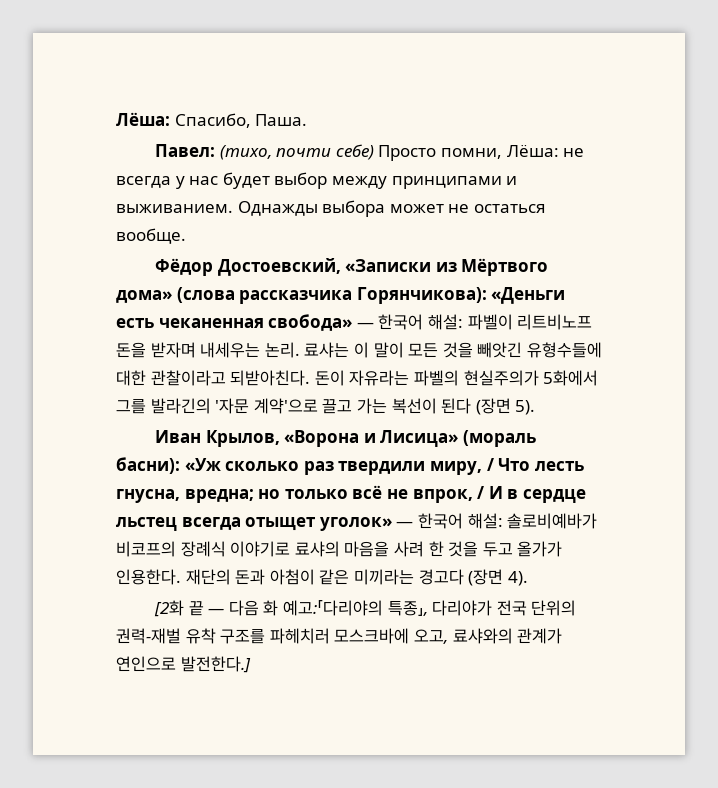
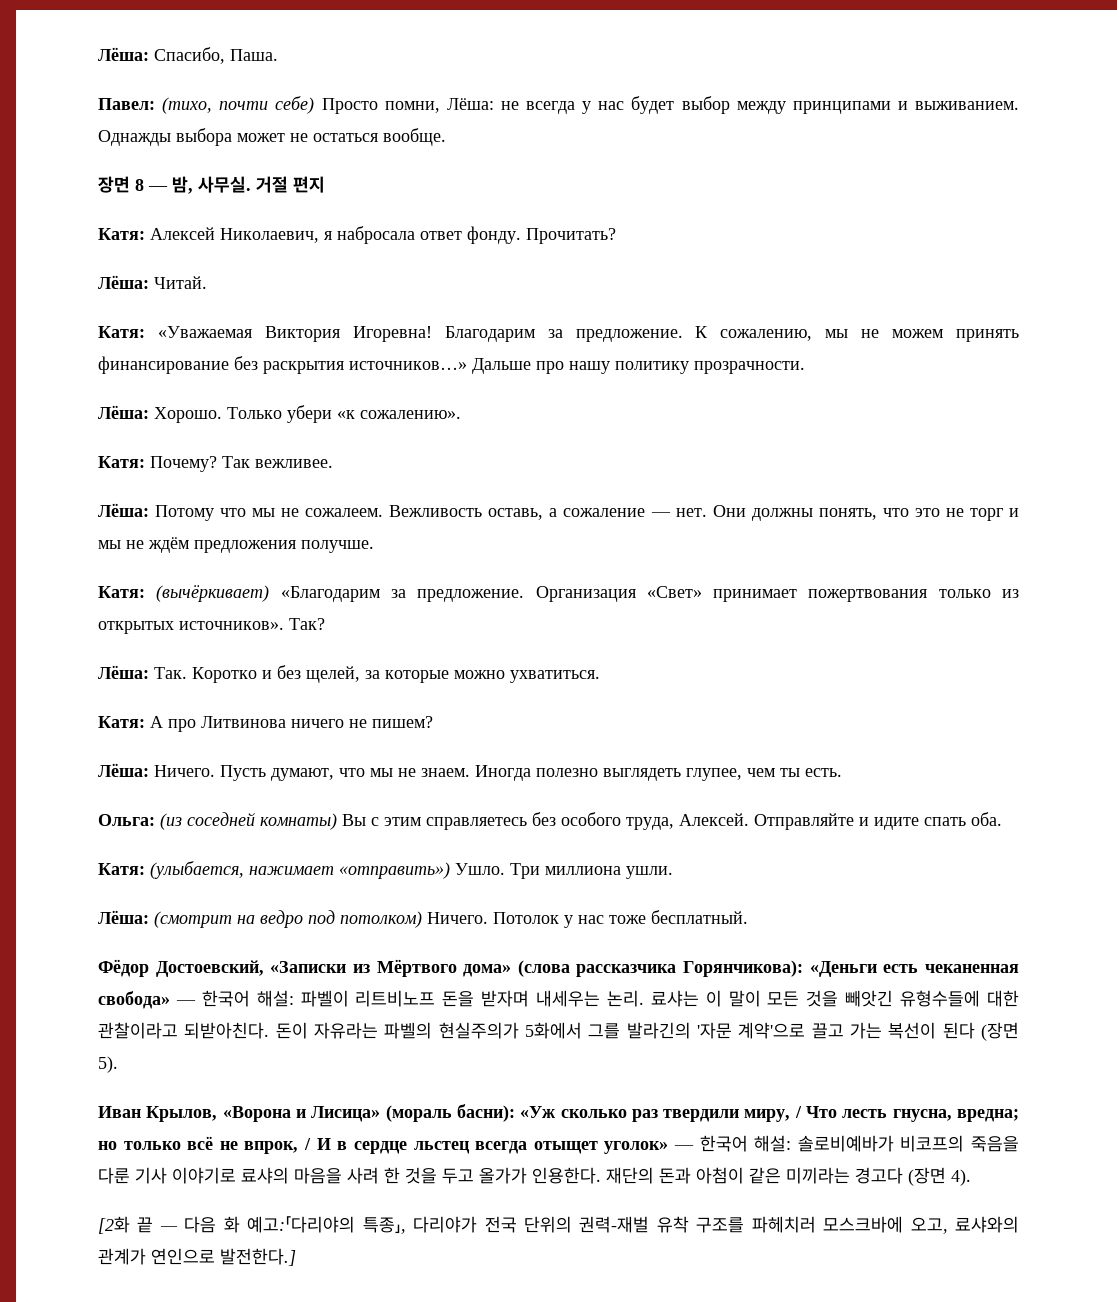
+ 장면 8 — 밤, 사무실. 거절 편지
+ Катя: Алексей Николаевич, я набросала ответ фонду. Прочитать?
+ Лёша: Читай.
+ Катя: «Уважаемая Виктория Игоревна! Благодарим за предложение. К сожалению, мы не можем принять финансирование без раскрытия источников…» Дальше про нашу политику прозрачности.
+ Лёша: Хорошо. Только убери «к сожалению».
+ Катя: Почему? Так вежливее.
+ Лёша: Потому что мы не сожалеем. Вежливость оставь, а сожаление — нет. Они должны понять, что это не торг и мы не ждём предложения получше.
+ Катя: (вычёркивает) «Благодарим за предложение. Организация «Свет» принимает пожертвования только из открытых источников». Так?
+ Лёша: Так. Коротко и без щелей, за которые можно ухватиться.
+ Катя: А про Литвинова ничего не пишем?
+ Лёша: Ничего. Пусть думают, что мы не знаем. Иногда полезно выглядеть глупее, чем ты есть.
+ Ольга: (из соседней комнаты) Вы с этим справляетесь без особого труда, Алексей. Отправляйте и идите спать оба.
+ Катя: (улыбается, нажимает «отправить») Ушло. Три миллиона ушли.
+ Лёша: (смотрит на ведро под потолком) Ничего. Потолок у нас тоже бесплатный.
- Иван Крылов, «Ворона и Лисица» (мораль басни): «Уж сколько раз твердили миру, / Что лесть гнусна, вредна; но только всё не впрок, / И в сердце льстец всегда отыщет уголок» — 한국어 해설: 솔로비예바가 비코프의 장례식 이야기로 료샤의 마음을 사려 한 것을 두고 올가가 인용한다.
+ Иван Крылов, «Ворона и Лисица» (мораль басни): «Уж сколько раз твердили миру, / Что лесть гнусна, вредна; но только всё не впрок, / И в сердце льстец всегда отыщет уголок» — 한국어 해설: 솔로비예바가 비코프의 죽음을 다룬 기사 이야기로 료샤의 마음을 사려 한 것을 두고 올가가 인용한다.

